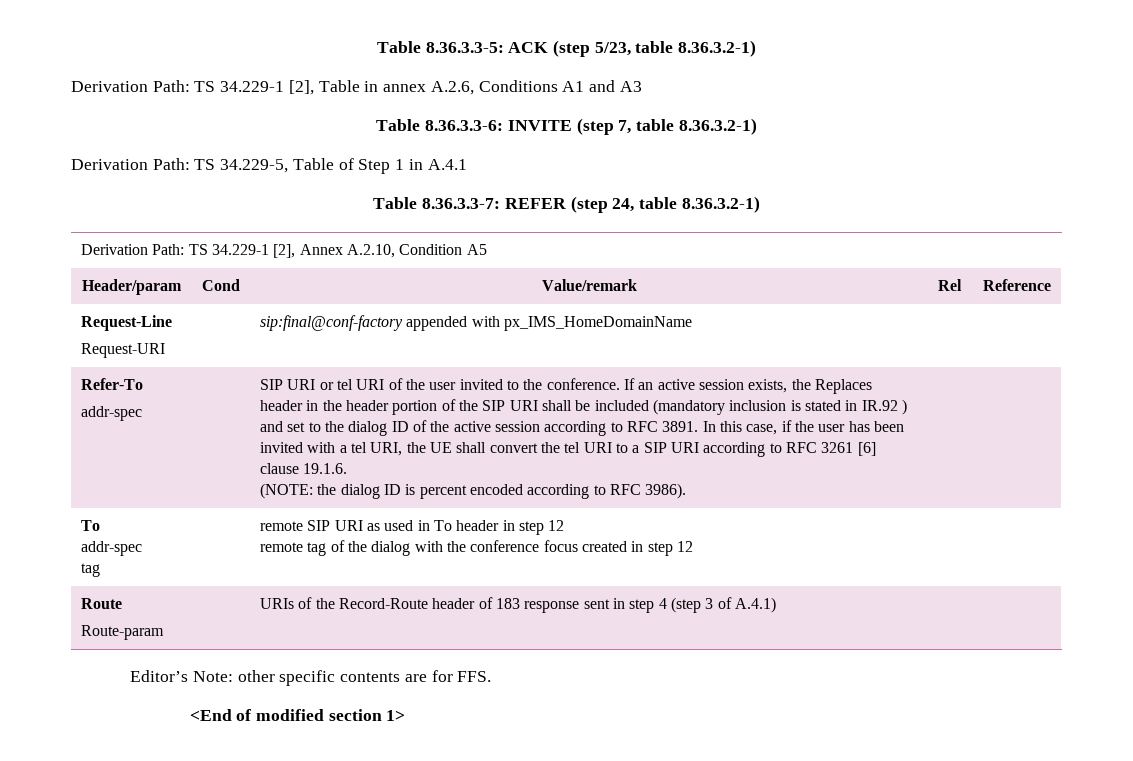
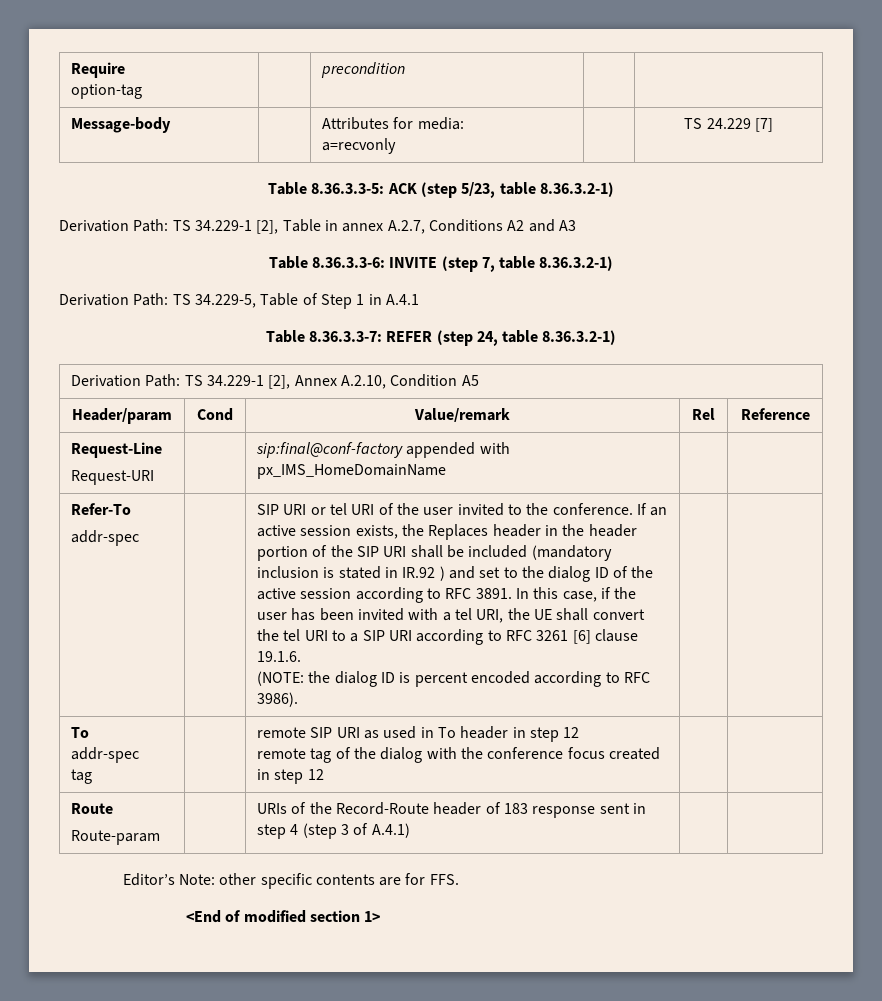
+ Require
+ option-tag | | precondition | |
+ Message-body | | Attributes for media:
+ a=recvonly | | TS 24.229 [7]
- Derivation Path: TS 34.229-1 [2], Table in annex A.2.6, Conditions A1 and A3
+ Derivation Path: TS 34.229-1 [2], Table in annex A.2.7, Conditions A2 and A3

